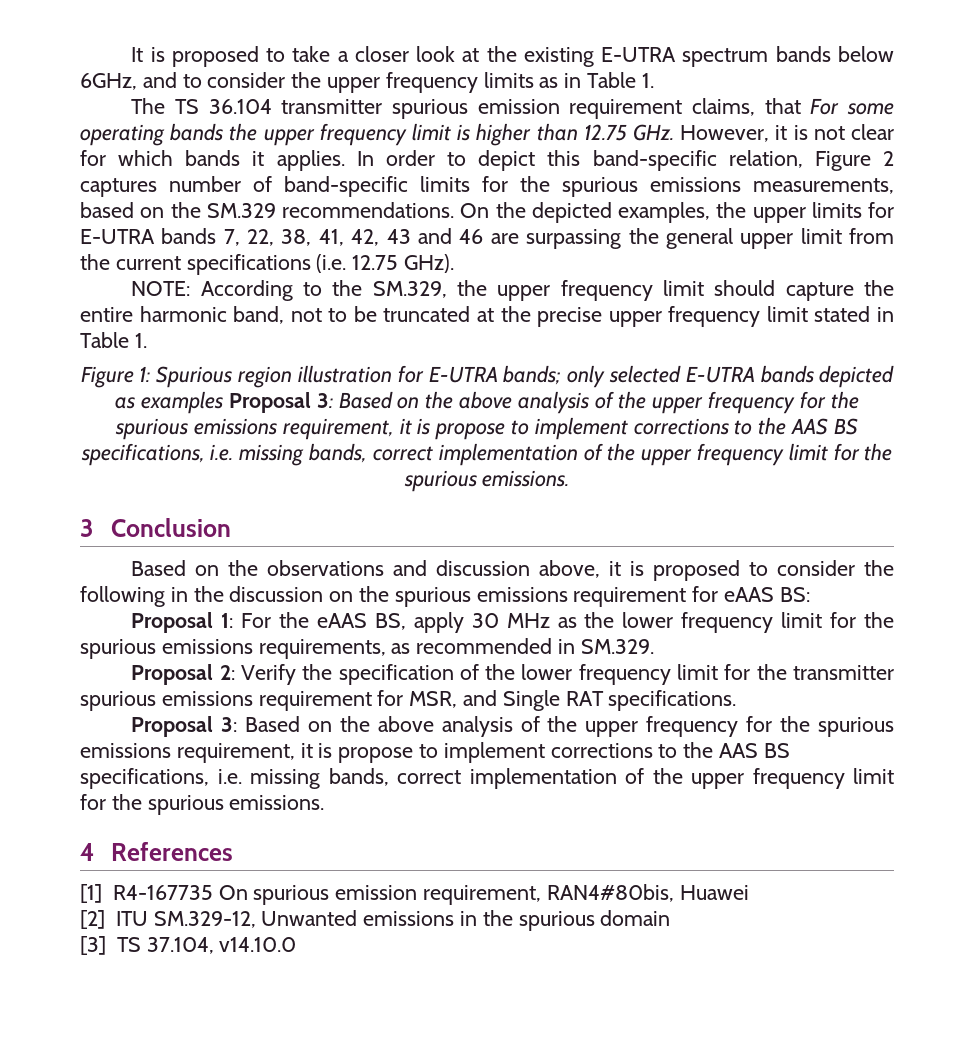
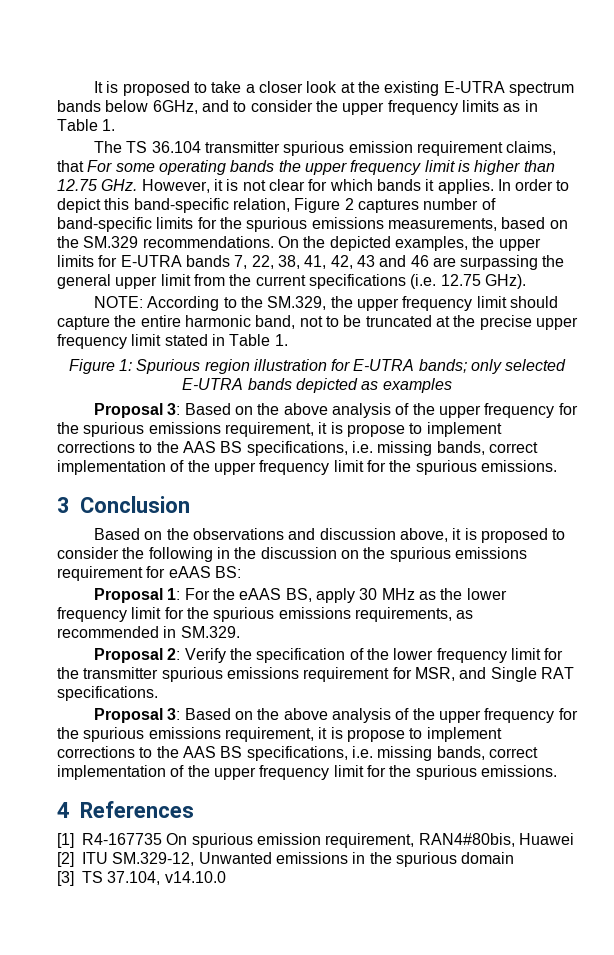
- Figure 1: Spurious region illustration for E-UTRA bands; only selected E-UTRA bands depicted as examples Proposal 3: Based on the above analysis of the upper frequency for the spurious emissions requirement, it is propose to implement corrections to the AAS BS specifications, i.e. missing bands, correct implementation of the upper frequency limit for the spurious emissions.
+ Figure 1: Spurious region illustration for E-UTRA bands; only selected E-UTRA bands depicted as examples
+ Proposal 3: Based on the above analysis of the upper frequency for the spurious emissions requirement, it is propose to implement corrections to the AAS BS specifications, i.e. missing bands, correct implementation of the upper frequency limit for the spurious emissions.

